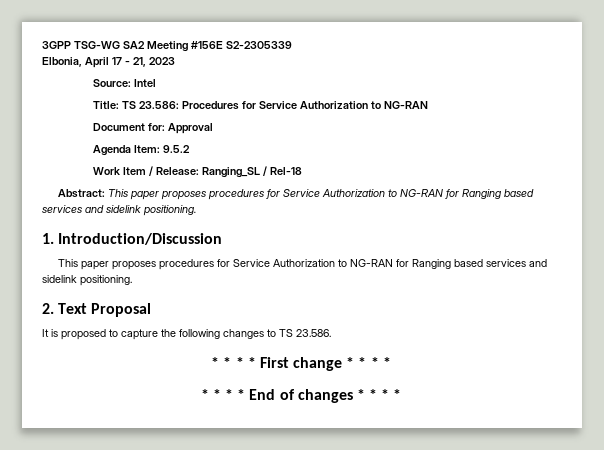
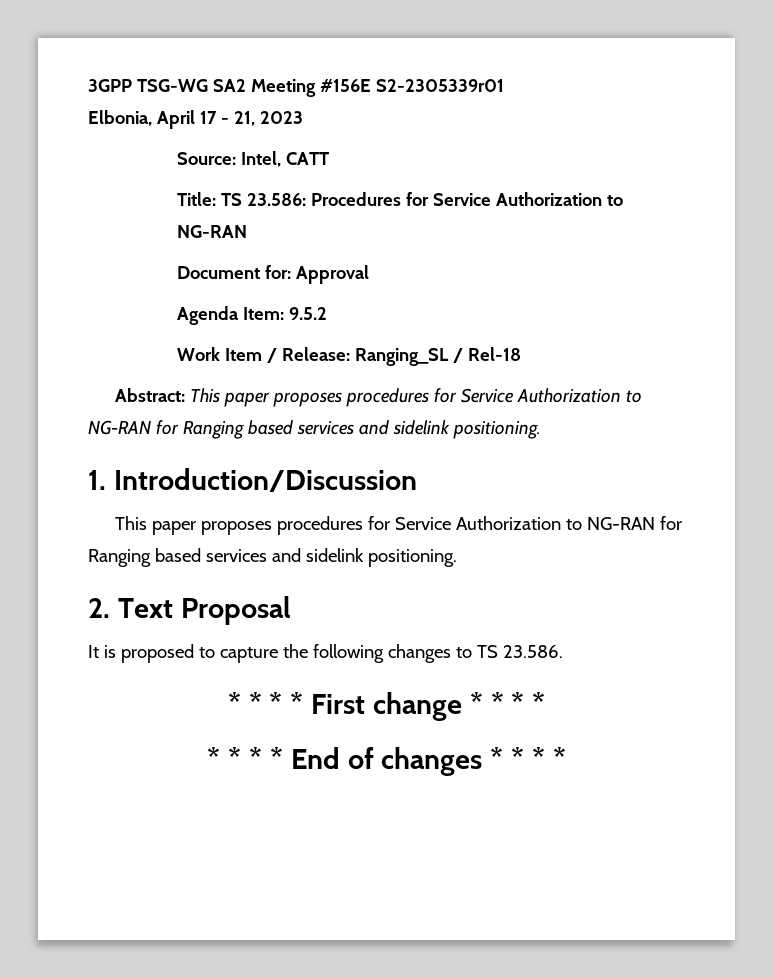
- 3GPP TSG-WG SA2 Meeting #156E S2-2305339
+ 3GPP TSG-WG SA2 Meeting #156E S2-2305339r01
- Source: Intel
+ Source: Intel, CATT

